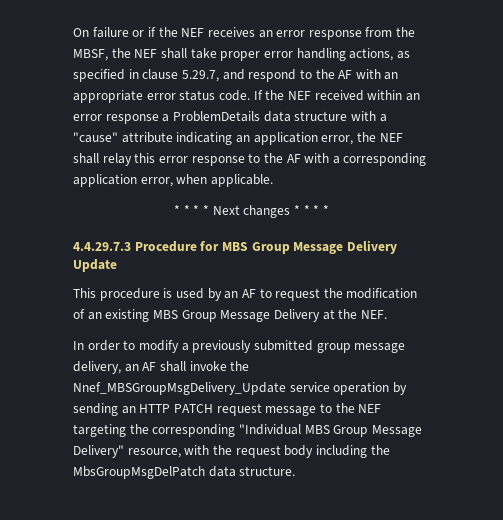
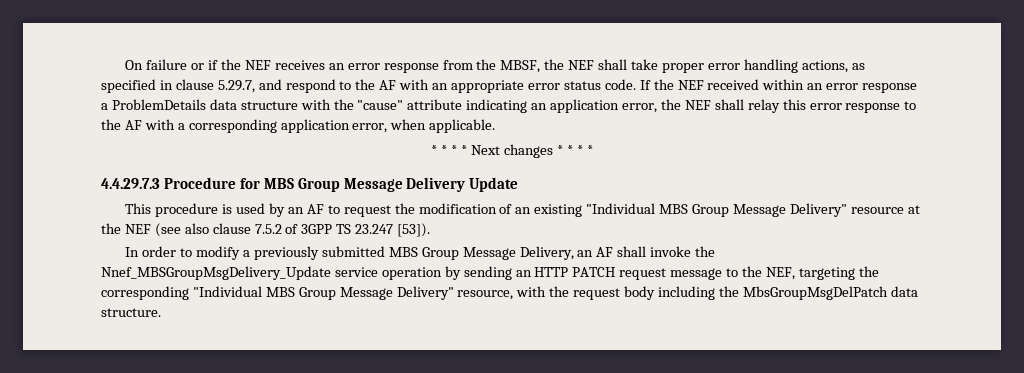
- If the NEF received within an error response a ProblemDetails data structure with a "cause" attribute indicating an application error, the NEF shall relay this error response to the AF with a corresponding application error, when applicable.
+ If the NEF received within an error response a ProblemDetails data structure with the "cause" attribute indicating an application error, the NEF shall relay this error response to the AF with a corresponding application error, when applicable.
- This procedure is used by an AF to request the modification of an existing MBS Group Message Delivery at the NEF.
+ This procedure is used by an AF to request the modification of an existing "Individual MBS Group Message Delivery" resource at the NEF (see also clause 7.5.2 of 3GPP TS 23.247 [53]).
- In order to modify a previously submitted group message delivery, an AF shall invoke the Nnef_MBSGroupMsgDelivery_Update service operation by sending an HTTP PATCH request message to the NEF targeting the corresponding "Individual MBS Group Message Delivery" resource, with the request body including the MbsGroupMsgDelPatch data structure.
+ In order to modify a previously submitted MBS Group Message Delivery, an AF shall invoke the Nnef_MBSGroupMsgDelivery_Update service operation by sending an HTTP PATCH request message to the NEF, targeting the corresponding "Individual MBS Group Message Delivery" resource, with the request body including the MbsGroupMsgDelPatch data structure.

